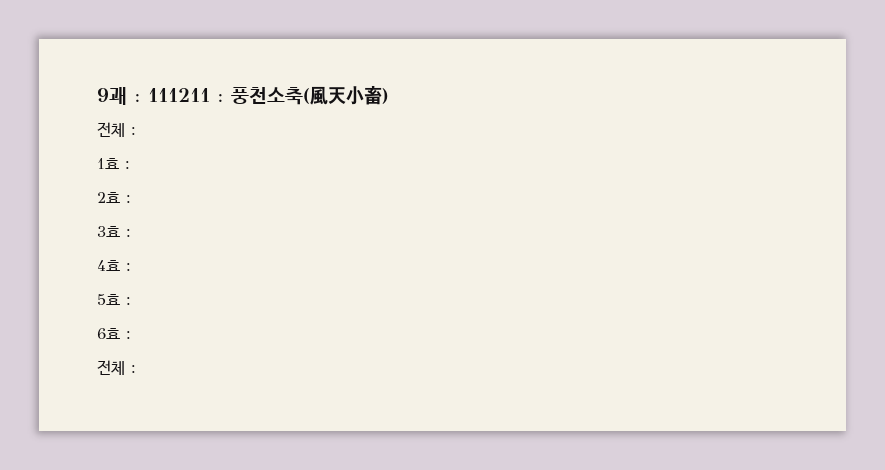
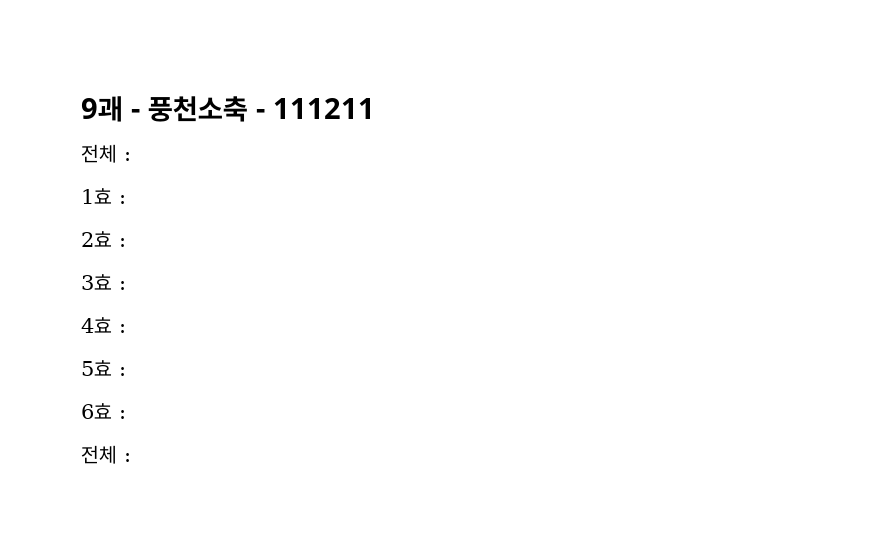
- 9괘 : 111211 : 풍천소축(風天小畜)
+ 9괘 - 풍천소축 - 111211

